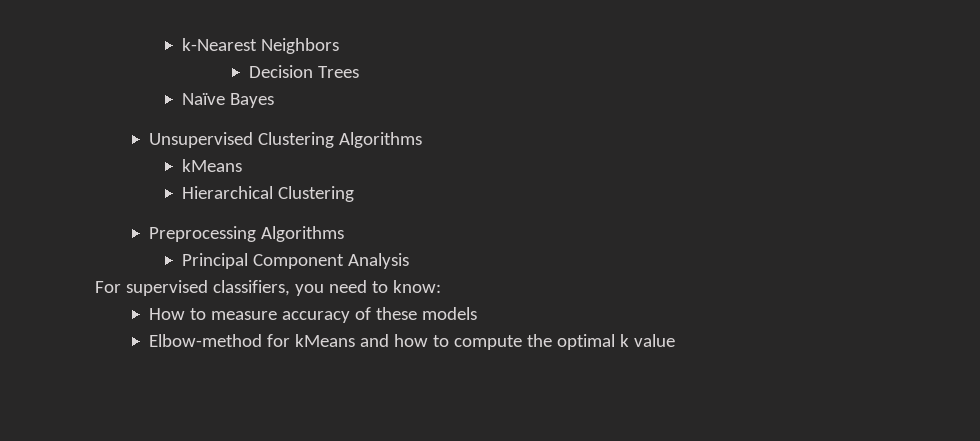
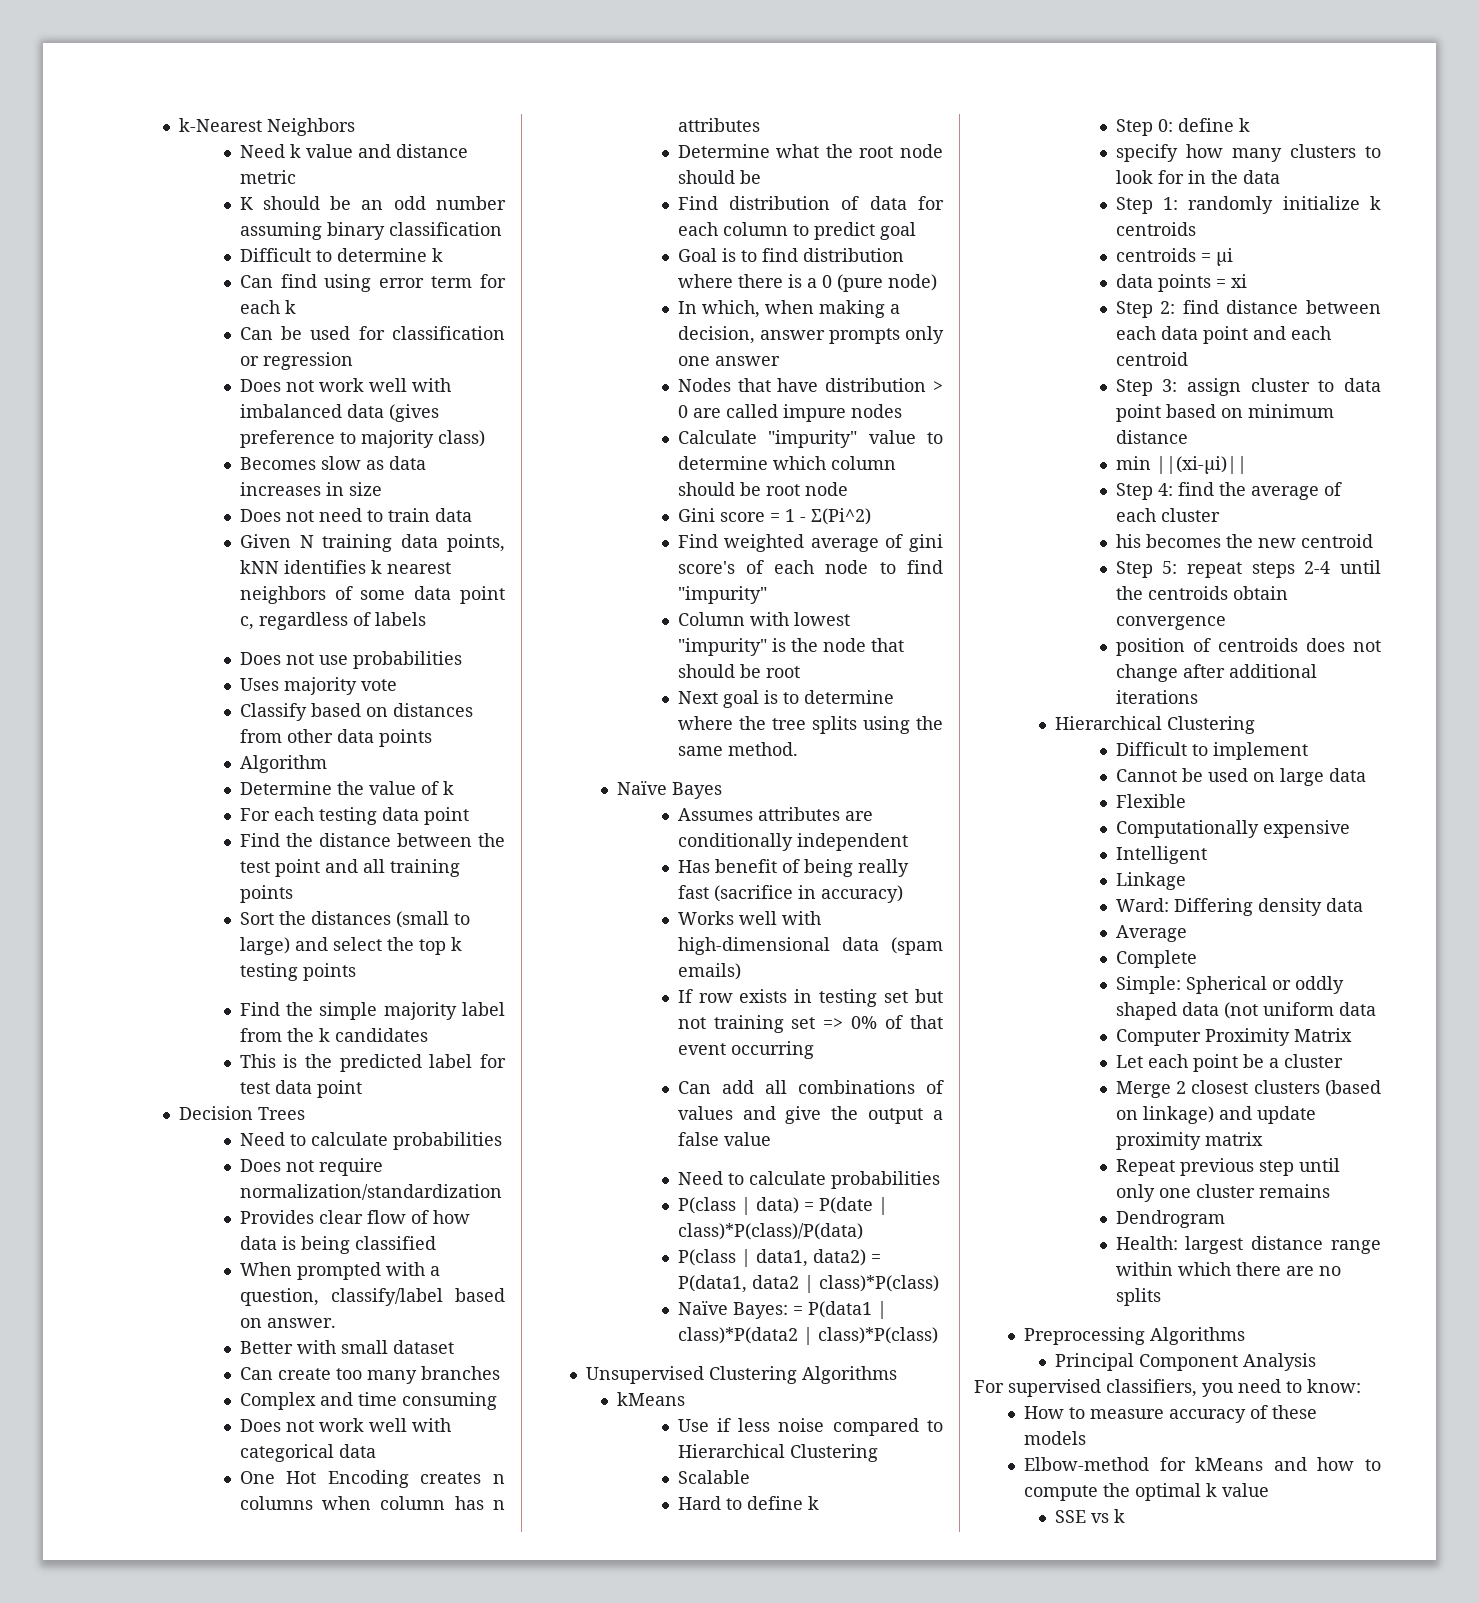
+ Need k value and distance metric
+ K should be an odd number assuming binary classification
+ Difficult to determine k
+ Can find using error term for each k
+ Can be used for classification or regression
+ Does not work well with imbalanced data (gives preference to majority class)
+ Becomes slow as data increases in size
+ Does not need to train data
+ Given N training data points, kNN identifies k nearest neighbors of some data point c, regardless of labels
+ Does not use probabilities
+ Uses majority vote
+ Classify based on distances from other data points
+ Algorithm
+ Determine the value of k
+ For each testing data point
+ Find the distance between the test point and all training points
+ Sort the distances (small to large) and select the top k testing points
+ Find the simple majority label from the k candidates
+ This is the predicted label for test data point
  Decision Trees
+ Need to calculate probabilities
+ Does not require normalization/standardization
+ Provides clear flow of how data is being classified
+ When prompted with a question, classify/label based on answer.
+ Better with small dataset
+ Can create too many branches
+ Complex and time consuming
+ Does not work well with categorical data
+ One Hot Encoding creates n columns when column has n attributes
+ Determine what the root node should be
+ Find distribution of data for each column to predict goal
+ Goal is to find distribution where there is a 0 (pure node)
+ In which, when making a decision, answer prompts only one answer
+ Nodes that have distribution > 0 are called impure nodes
+ Calculate "impurity" value to determine which column should be root node
+ Gini score = 1 - Σ(Pi^2)
+ Find weighted average of gini score's of each node to find "impurity"
+ Column with lowest "impurity" is the node that should be root
+ Next goal is to determine where the tree splits using the same method.
  Naïve Bayes
+ Assumes attributes are conditionally independent
+ Has benefit of being really fast (sacrifice in accuracy)
+ Works well with high-dimensional data (spam emails)
+ If row exists in testing set but not training set => 0% of that event occurring
+ Can add all combinations of values and give the output a false value
+ Need to calculate probabilities
+ P(class | data) = P(date | class)*P(class)/P(data)
+ P(class | data1, data2) = P(data1, data2 | class)*P(class)
+ Naïve Bayes: = P(data1 | class)*P(data2 | class)*P(class)
  Unsupervised Clustering Algorithms
  kMeans
+ Use if less noise compared to Hierarchical Clustering
+ Scalable
+ Hard to define k
+ Step 0: define k
+ specify how many clusters to look for in the data
+ Step 1: randomly initialize k centroids
+ centroids = μi
+ data points = xi
+ Step 2: find distance between each data point and each centroid
+ Step 3: assign cluster to data point based on minimum distance
+ min ||(xi-μi)||
+ Step 4: find the average of each cluster
+ his becomes the new centroid
+ Step 5: repeat steps 2-4 until the centroids obtain convergence
+ position of centroids does not change after additional iterations
  Hierarchical Clustering
+ Difficult to implement
+ Cannot be used on large data
+ Flexible
+ Computationally expensive
+ Intelligent
+ Linkage
+ Ward: Differing density data
+ Average
+ Complete
+ Simple: Spherical or oddly shaped data (not uniform data
+ Computer Proximity Matrix
+ Let each point be a cluster
+ Merge 2 closest clusters (based on linkage) and update proximity matrix
+ Repeat previous step until only one cluster remains
+ Dendrogram
+ Health: largest distance range within which there are no splits
+ SSE vs k

